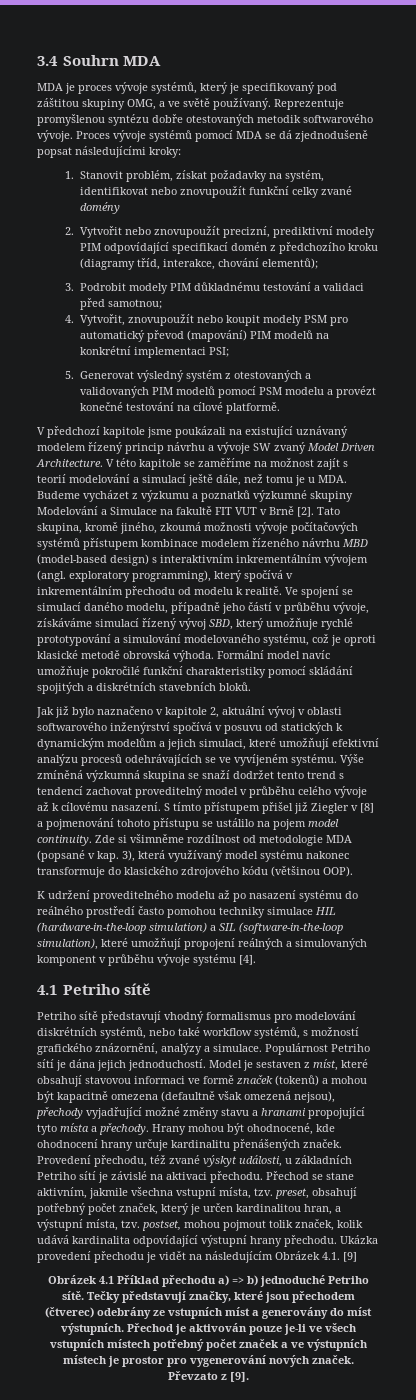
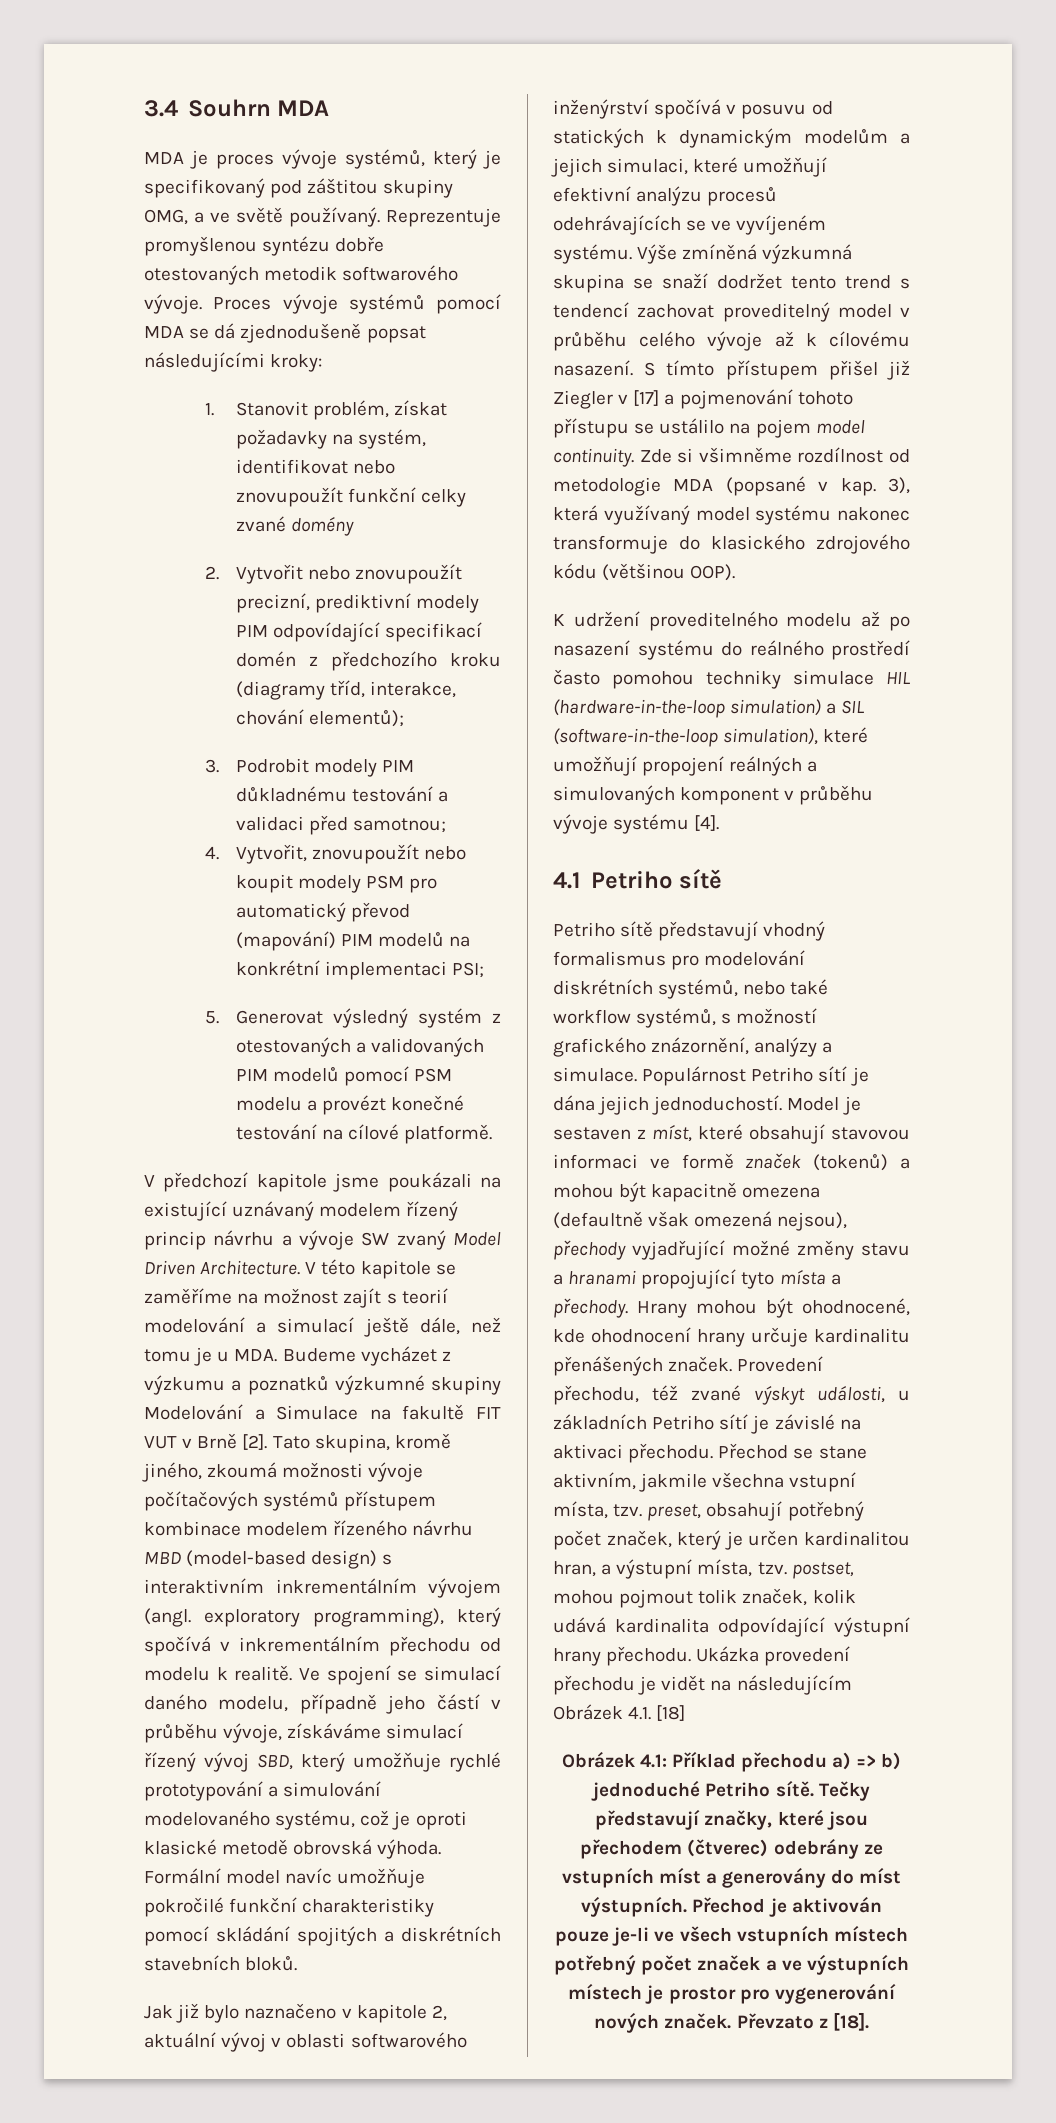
- S tímto přístupem přišel již Ziegler v [8] a pojmenování tohoto přístupu se ustálilo na pojem model continuity.
+ S tímto přístupem přišel již Ziegler v [17] a pojmenování tohoto přístupu se ustálilo na pojem model continuity.
- Ukázka provedení přechodu je vidět na následujícím Obrázek 4.1. [9]
- Obrázek 4.1 Příklad přechodu a) => b) jednoduché Petriho sítě.
+ Ukázka provedení přechodu je vidět na následujícím Obrázek 4.1. [18]
+ Obrázek 4.1: Příklad přechodu a) => b) jednoduché Petriho sítě.
- Převzato z [9].
+ Převzato z [18].

